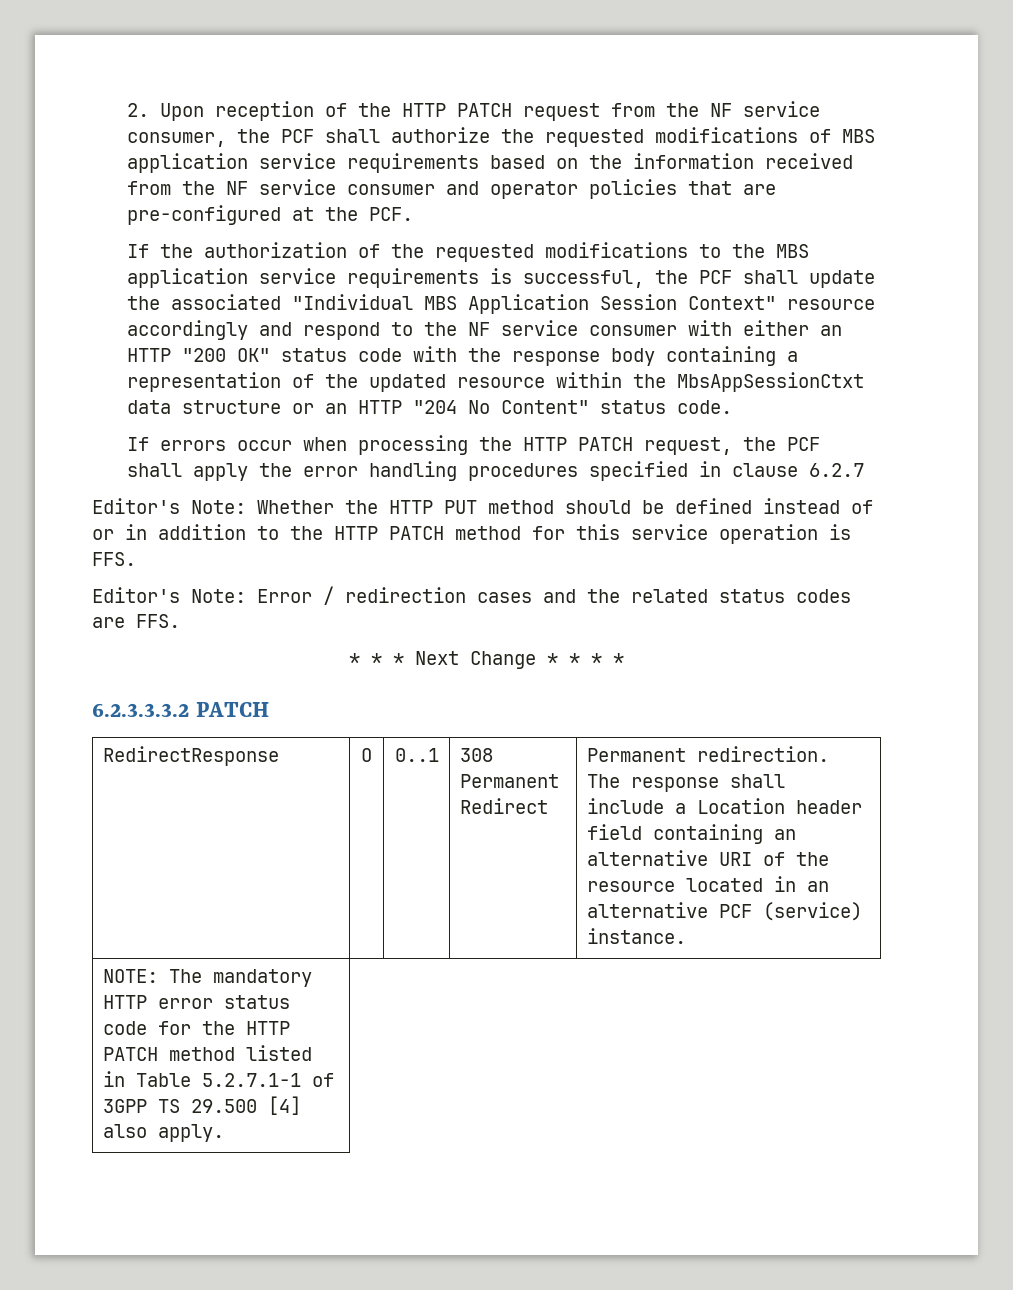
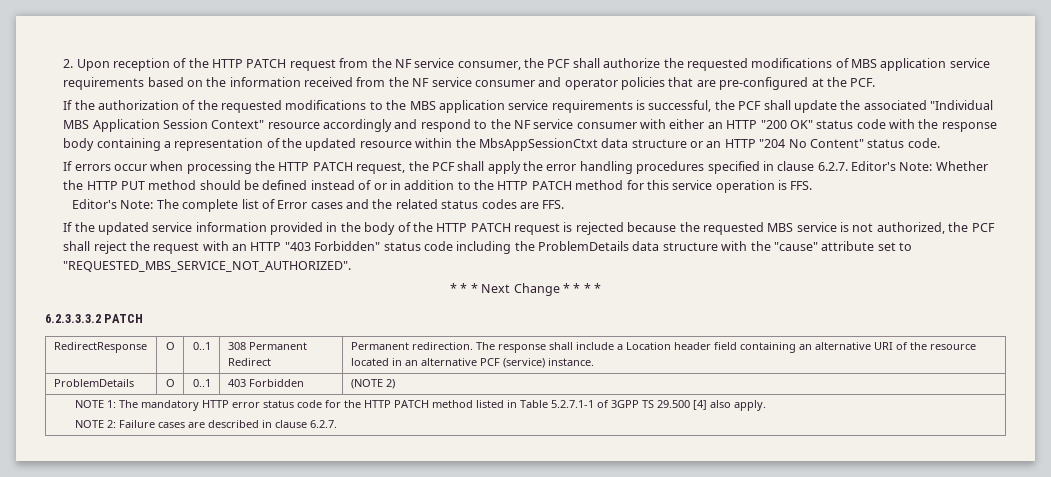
- If errors occur when processing the HTTP PATCH request, the PCF shall apply the error handling procedures specified in clause 6.2.7
- Editor's Note: Whether the HTTP PUT method should be defined instead of or in addition to the HTTP PATCH method for this service operation is FFS.
+ If errors occur when processing the HTTP PATCH request, the PCF shall apply the error handling procedures specified in clause 6.2.7. Editor's Note: Whether the HTTP PUT method should be defined instead of or in addition to the HTTP PATCH method for this service operation is FFS.
- Editor's Note: Error / redirection cases and the related status codes are FFS.
+ Editor's Note: The complete list of Error cases and the related status codes are FFS.
+ If the updated service information provided in the body of the HTTP PATCH request is rejected because the requested MBS service is not authorized, the PCF shall reject the request with an HTTP "403 Forbidden" status code including the ProblemDetails data structure with the "cause" attribute set to "REQUESTED_MBS_SERVICE_NOT_AUTHORIZED".
- NOTE: The mandatory HTTP error status code for the HTTP PATCH method listed in Table 5.2.7.1-1 of 3GPP TS 29.500 [4] also apply.
+ ProblemDetails | O | 0..1 | 403 Forbidden | (NOTE 2)
+ NOTE 1: The mandatory HTTP error status code for the HTTP PATCH method listed in Table 5.2.7.1-1 of 3GPP TS 29.500 [4] also apply.
+ NOTE 2: Failure cases are described in clause 6.2.7.

